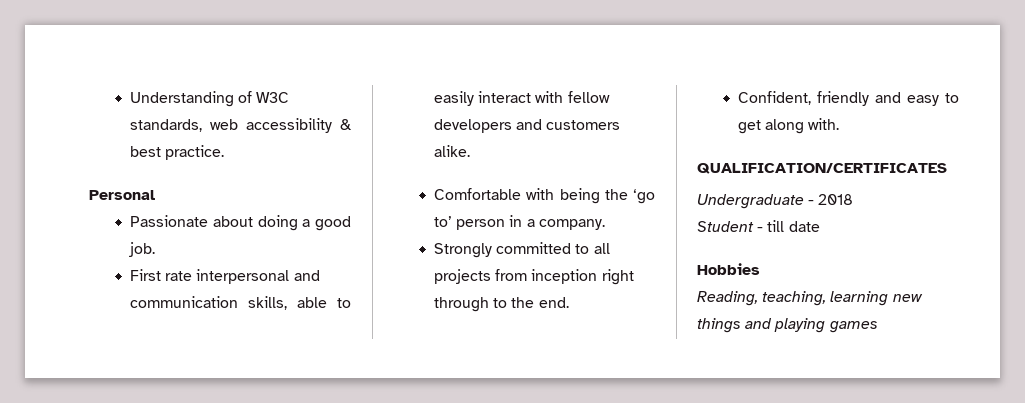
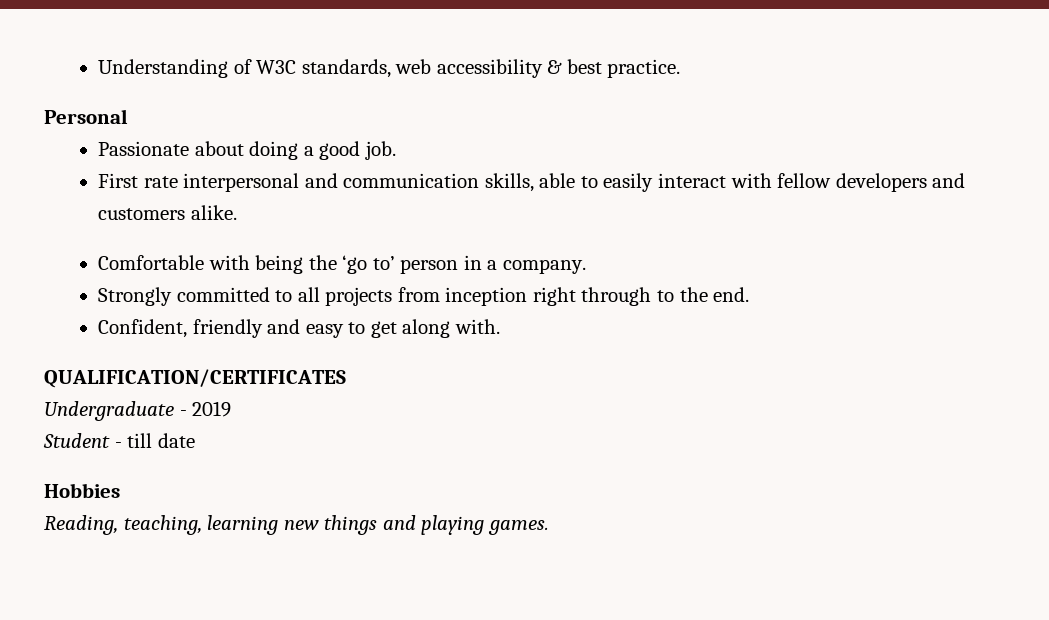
- Undergraduate - 2018
+ Undergraduate - 2019
- Reading, teaching, learning new things and playing games
+ Reading, teaching, learning new things and playing games.

